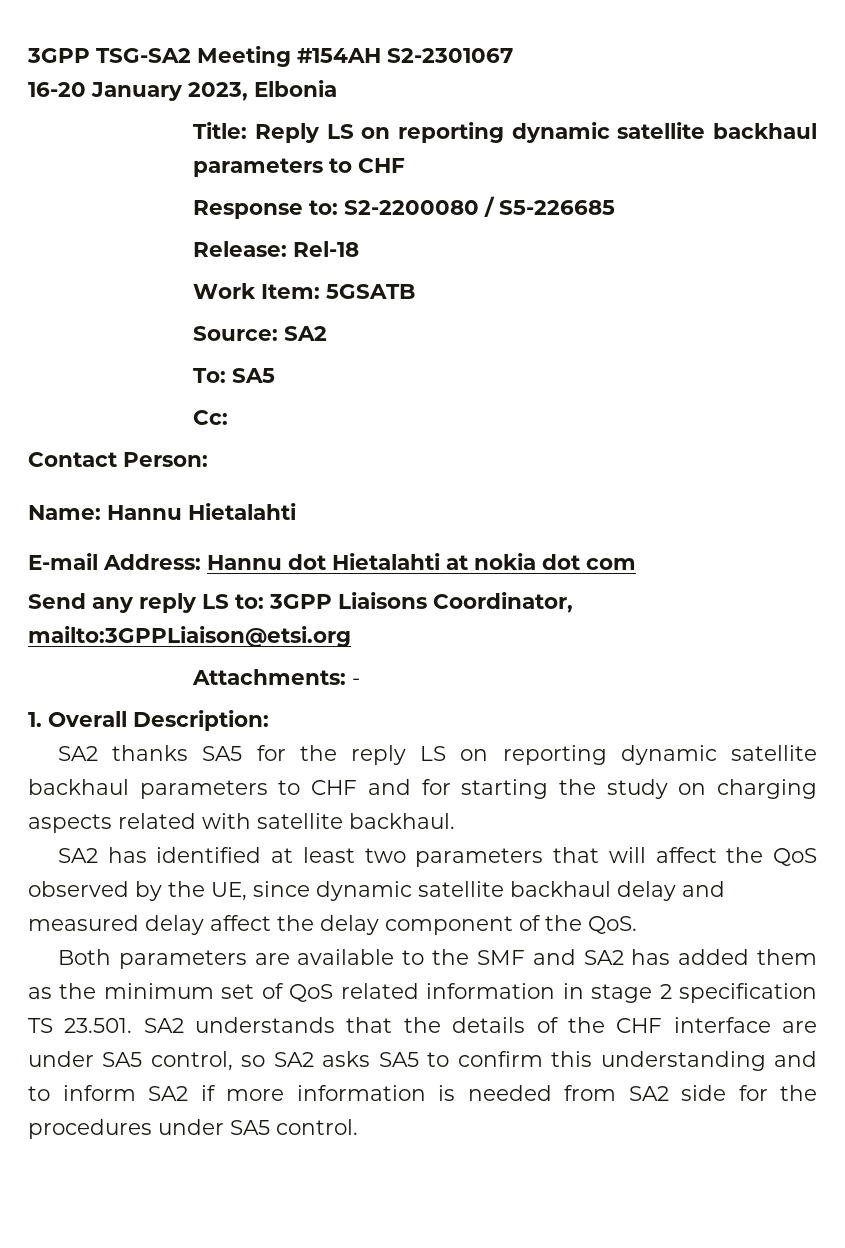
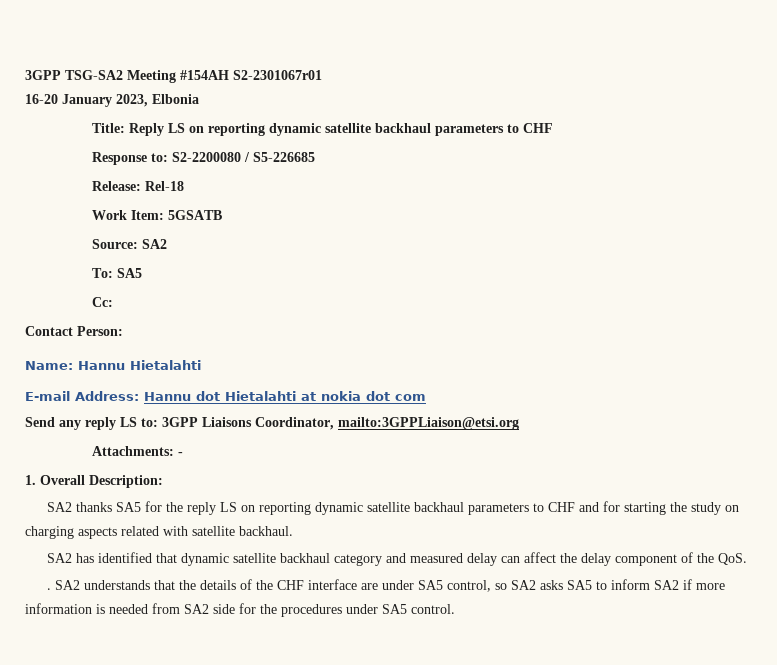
- 3GPP TSG-SA2 Meeting #154AH S2-2301067
+ 3GPP TSG-SA2 Meeting #154AH S2-2301067r01
- SA2 has identified at least two parameters that will affect the QoS observed by the UE, since dynamic satellite backhaul delay and measured delay affect the delay component of the QoS.
+ SA2 has identified that dynamic satellite backhaul category and measured delay can affect the delay component of the QoS.
- Both parameters are available to the SMF and SA2 has added them as the minimum set of QoS related information in stage 2 specification TS 23.501. SA2 understands that the details of the CHF interface are under SA5 control, so SA2 asks SA5 to confirm this understanding and to inform SA2 if more information is needed from SA2 side for the procedures under SA5 control.
+ . SA2 understands that the details of the CHF interface are under SA5 control, so SA2 asks SA5 to inform SA2 if more information is needed from SA2 side for the procedures under SA5 control.

